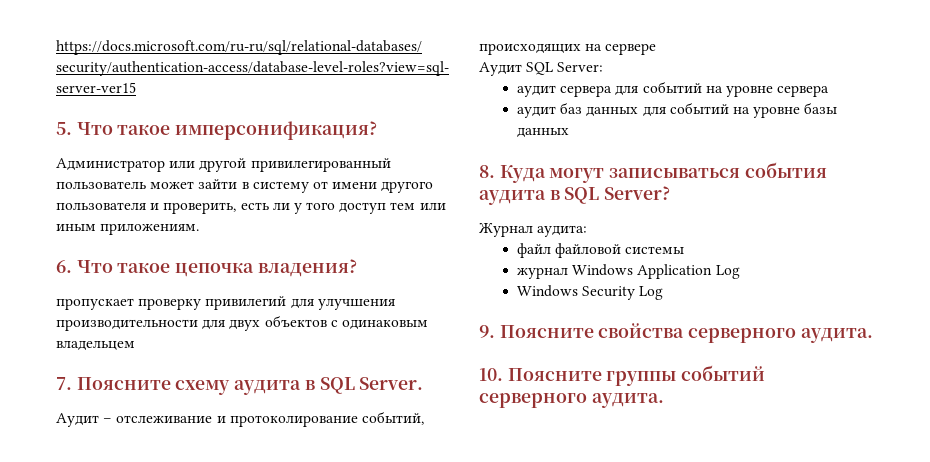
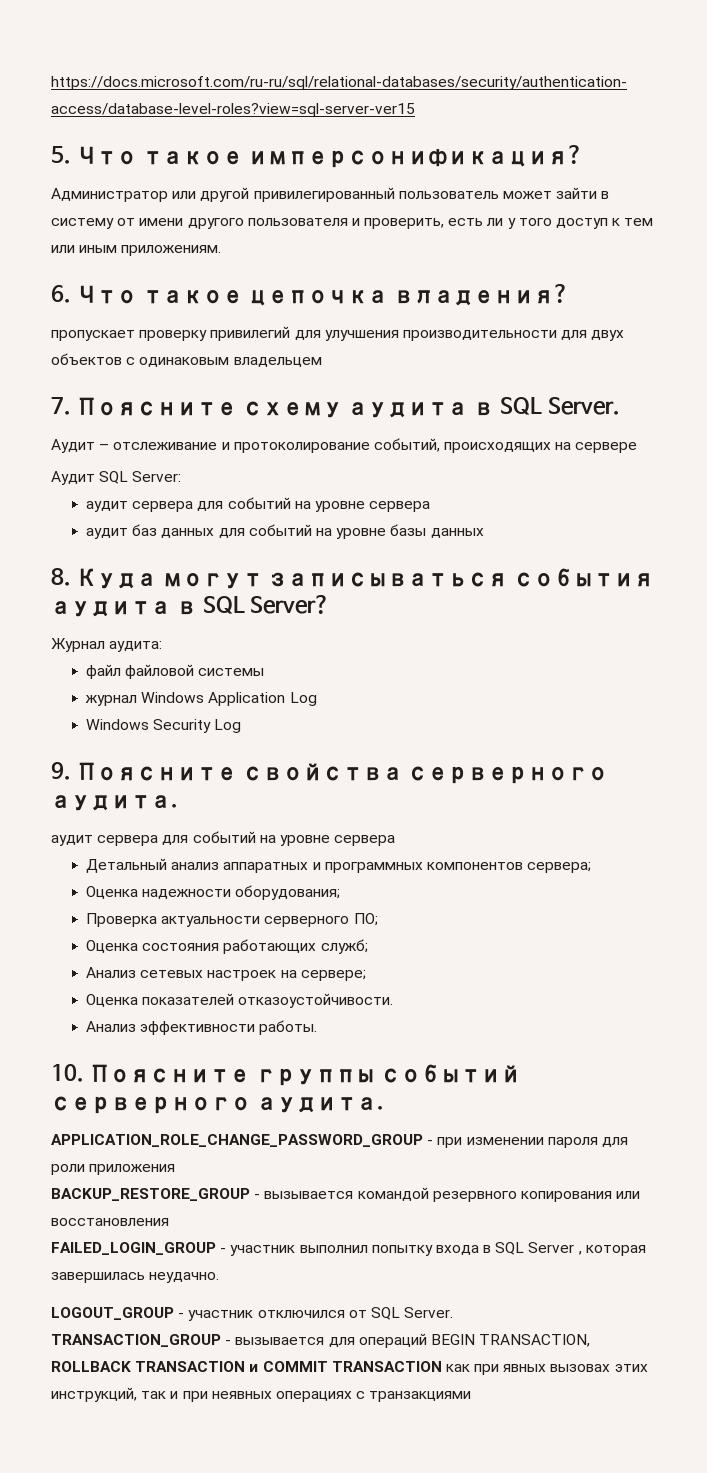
- Администратор или другой привилегированный пользователь может зайти в систему от имени другого пользователя и проверить, есть ли у того доступ тем или иным приложениям.
+ Администратор или другой привилегированный пользователь может зайти в систему от имени другого пользователя и проверить, есть ли у того доступ к тем или иным приложениям.
  9. Поясните свойства серверного аудита.
+ аудит сервера для событий на уровне сервера
+ Детальный анализ аппаратных и программных компонентов сервера;
+ Оценка надежности оборудования;
+ Проверка актуальности серверного ПО;
+ Оценка состояния работающих служб;
+ Анализ сетевых настроек на сервере;
+ Оценка показателей отказоустойчивости.
+ Анализ эффективности работы.
+ APPLICATION_ROLE_CHANGE_PASSWORD_GROUP - при изменении пароля для роли приложения
+ BACKUP_RESTORE_GROUP - вызывается командой резервного копирования или восстановления
+ FAILED_LOGIN_GROUP - участник выполнил попытку входа в SQL Server , которая завершилась неудачно.
+ LOGOUT_GROUP - участник отключился от SQL Server.
+ TRANSACTION_GROUP - вызывается для операций BEGIN TRANSACTION, ROLLBACK TRANSACTION и COMMIT TRANSACTION как при явных вызовах этих инструкций, так и при неявных операциях с транзакциями

